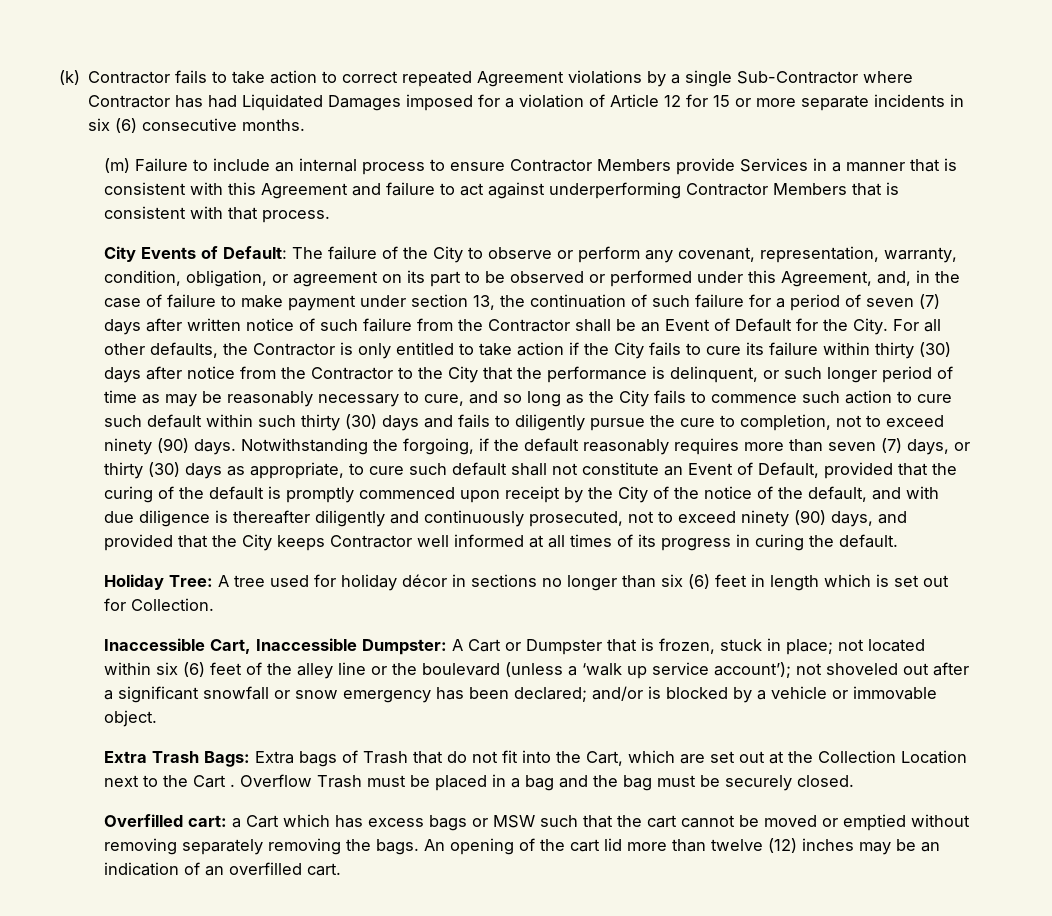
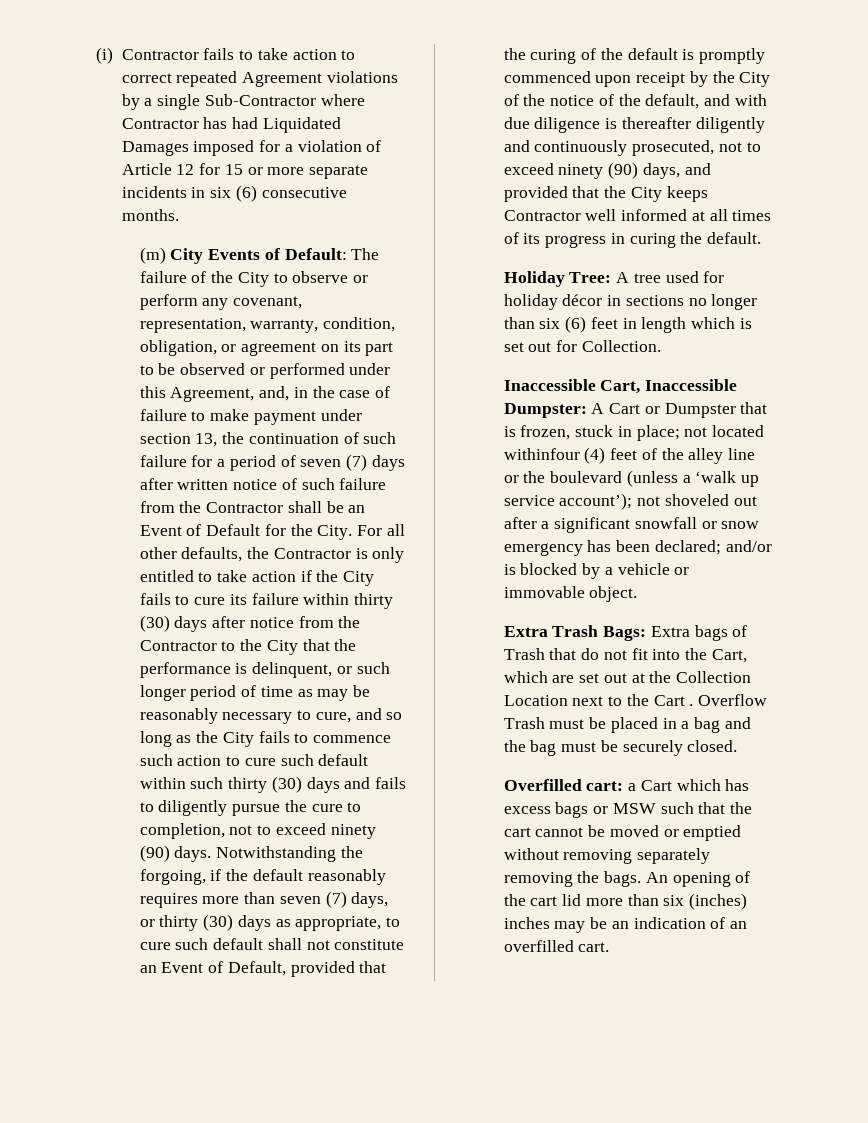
- (k) Contractor fails to take action to correct repeated Agreement violations by a single Sub-Contractor where Contractor has had Liquidated Damages imposed for a violation of Article 12 for 15 or more separate incidents in six (6) consecutive months.
+ (i) Contractor fails to take action to correct repeated Agreement violations by a single Sub-Contractor where Contractor has had Liquidated Damages imposed for a violation of Article 12 for 15 or more separate incidents in six (6) consecutive months.
- (m) Failure to include an internal process to ensure Contractor Members provide Services in a manner that is consistent with this Agreement and failure to act against underperforming Contractor Members that is consistent with that process.
- City Events of Default:
+ (m) City Events of Default:
- Inaccessible Cart, Inaccessible Dumpster: A Cart or Dumpster that is frozen, stuck in place; not located within six (6) feet of the alley line or the boulevard (unless a ‘walk up service account’); not shoveled out after a significant snowfall or snow emergency has been declared; and/or is blocked by a vehicle or immovable object.
+ Inaccessible Cart, Inaccessible Dumpster: A Cart or Dumpster that is frozen, stuck in place; not located withinfour (4) feet of the alley line or the boulevard (unless a ‘walk up service account’); not shoveled out after a significant snowfall or snow emergency has been declared; and/or is blocked by a vehicle or immovable object.
- An opening of the cart lid more than twelve (12) inches may be an indication of an overfilled cart.
+ An opening of the cart lid more than six (inches) inches may be an indication of an overfilled cart.

